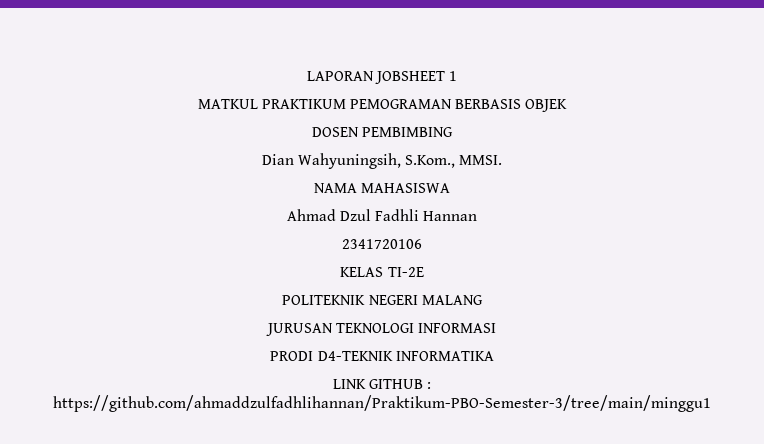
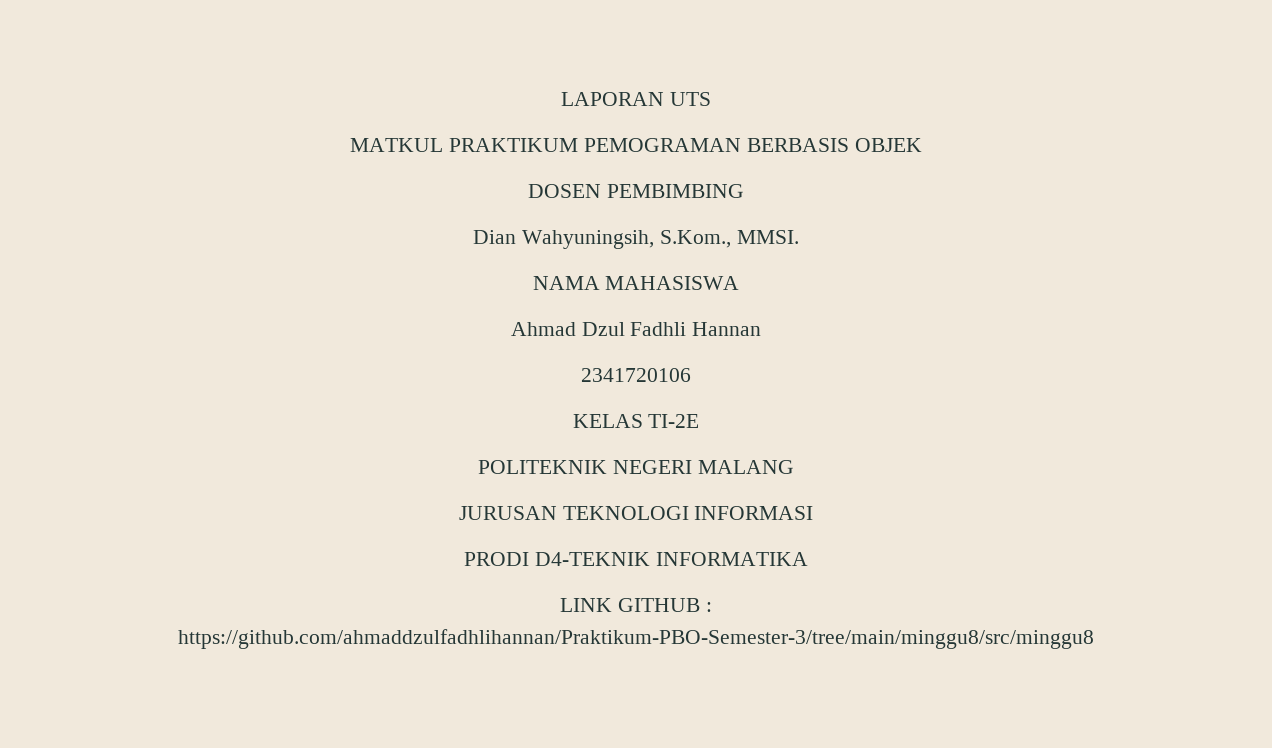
- LAPORAN JOBSHEET 1
+ LAPORAN UTS
- LINK GITHUB : https://github.com/ahmaddzulfadhlihannan/Praktikum-PBO-Semester-3/tree/main/minggu1
+ LINK GITHUB : https://github.com/ahmaddzulfadhlihannan/Praktikum-PBO-Semester-3/tree/main/minggu8/src/minggu8

